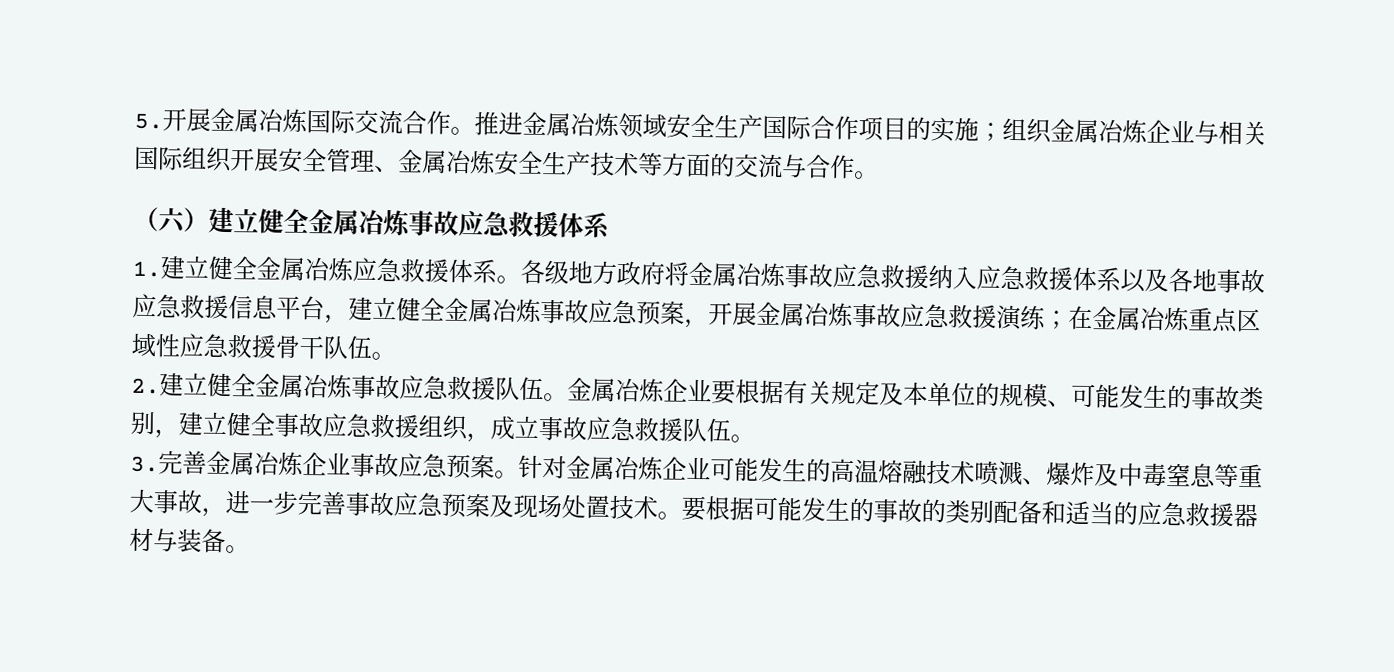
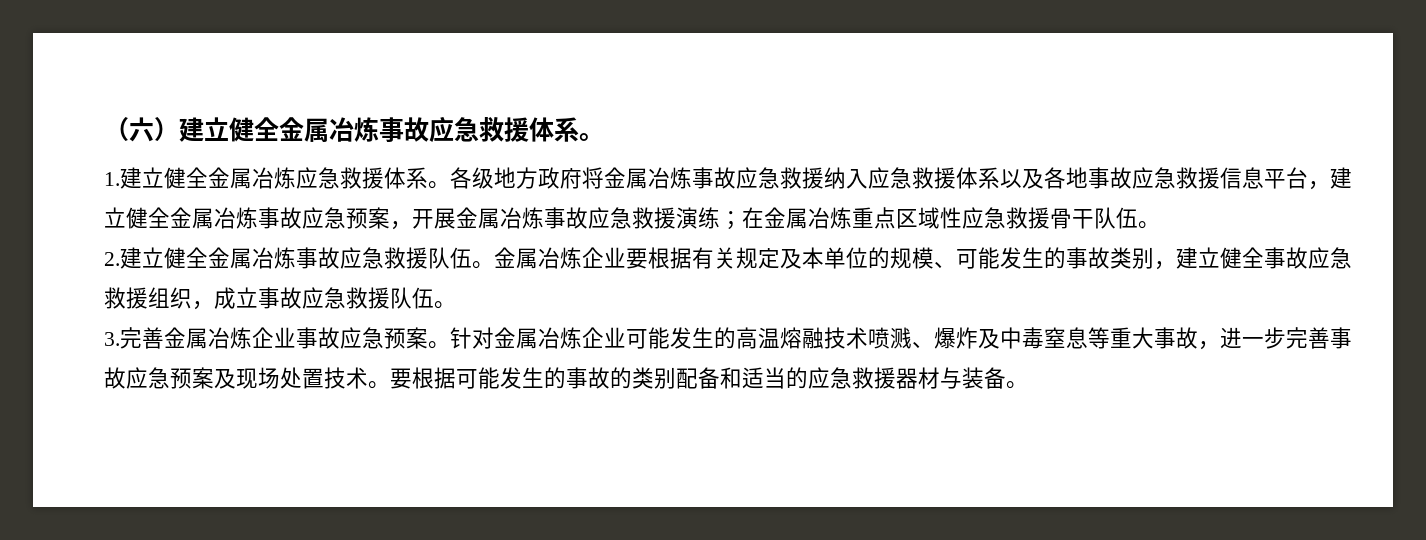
- 5.开展金属冶炼国际交流合作。推进金属冶炼领域安全生产国际合作项目的实施；组织金属冶炼企业与相关国际组织开展安全管理、金属冶炼安全生产技术等方面的交流与合作。
- （六）建立健全金属冶炼事故应急救援体系
+ （六）建立健全金属冶炼事故应急救援体系。

